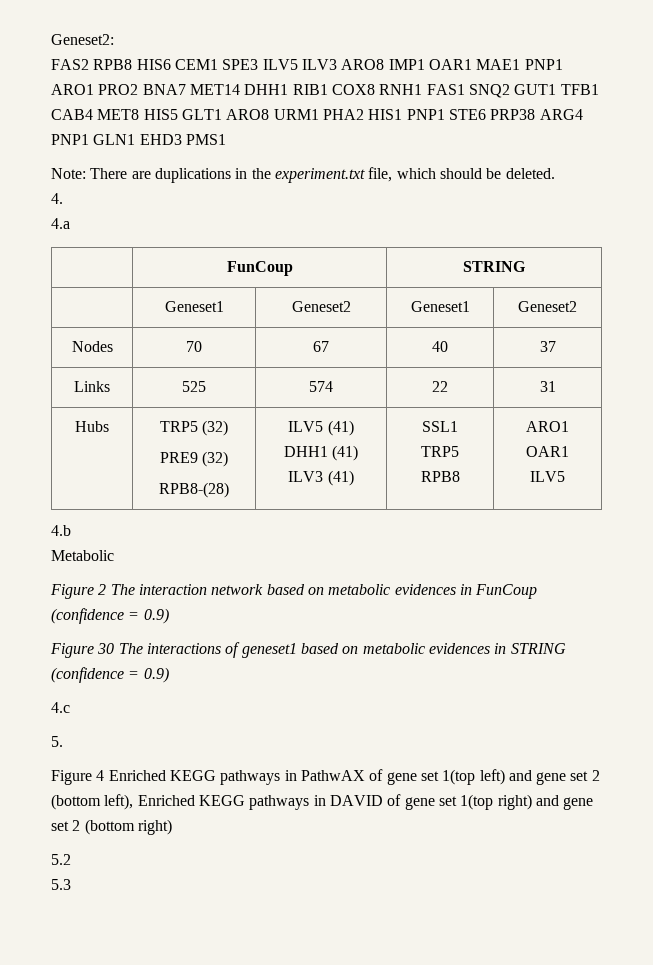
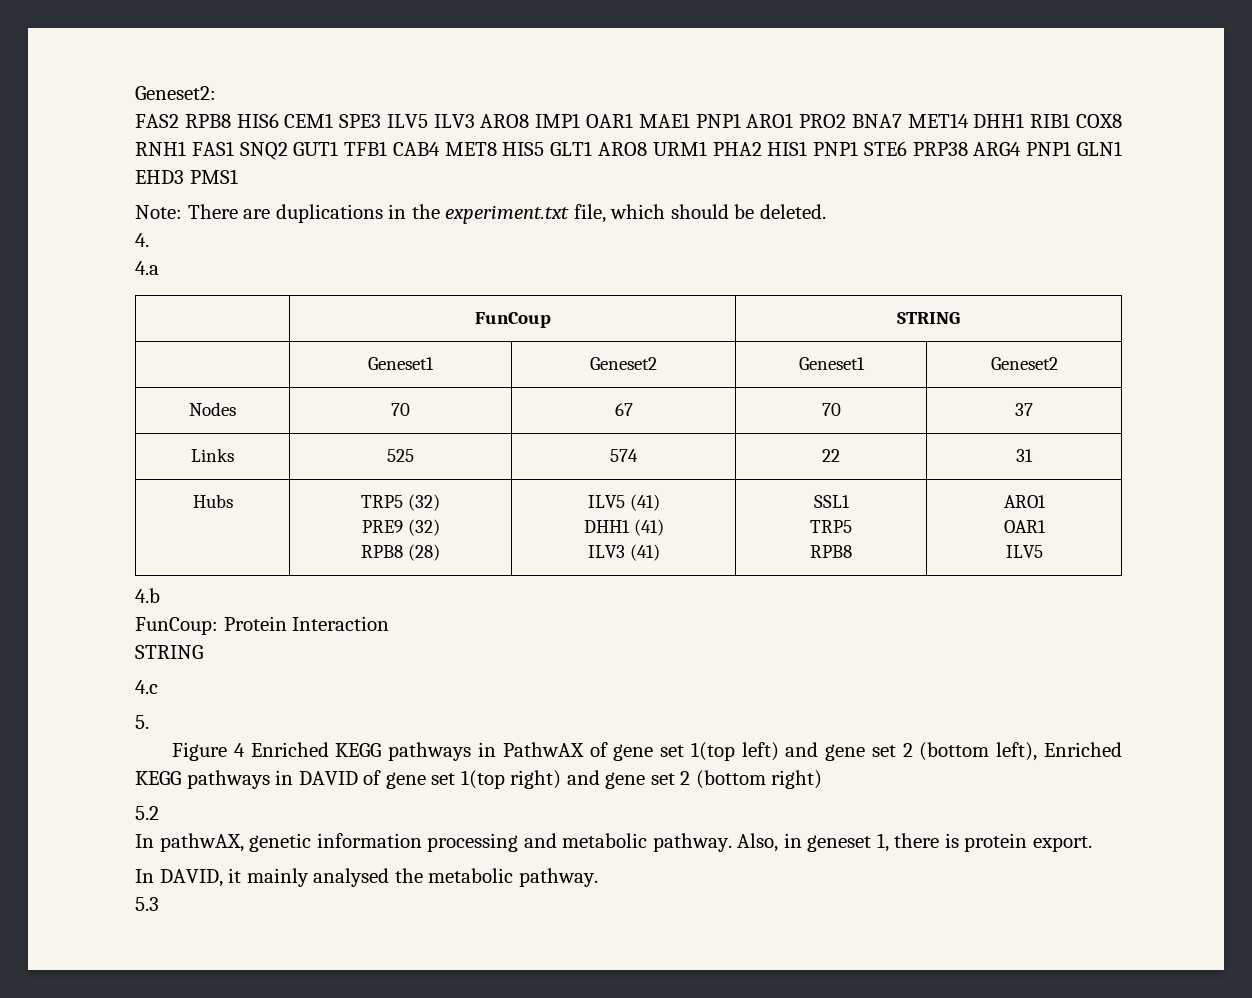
- Nodes | 70 | 67 | 40 | 37
+ Nodes | 70 | 67 | 70 | 37
  Hubs | TRP5 (32)
  PRE9 (32)
- RPB8-(28) | ILV5 (41)
+ RPB8 (28) | ILV5 (41)
- Metabolic
- Figure 2 The interaction network based on metabolic evidences in FunCoup (confidence = 0.9)
- Figure 30 The interactions of geneset1 based on metabolic evidences in STRING (confidence = 0.9)
+ FunCoup: Protein Interaction
+ STRING
+ In pathwAX, genetic information processing and metabolic pathway. Also, in geneset 1, there is protein export.
+ In DAVID, it mainly analysed the metabolic pathway.

